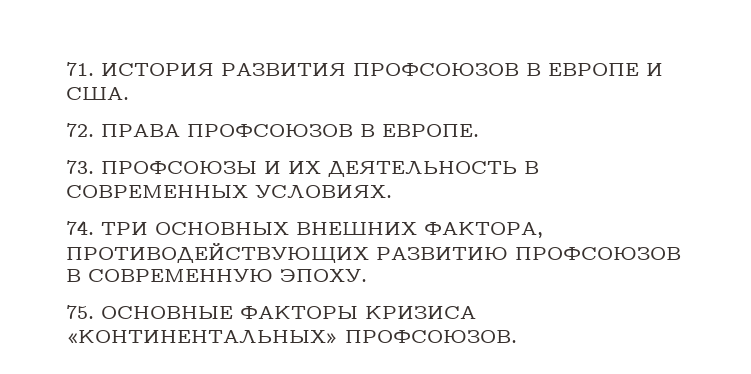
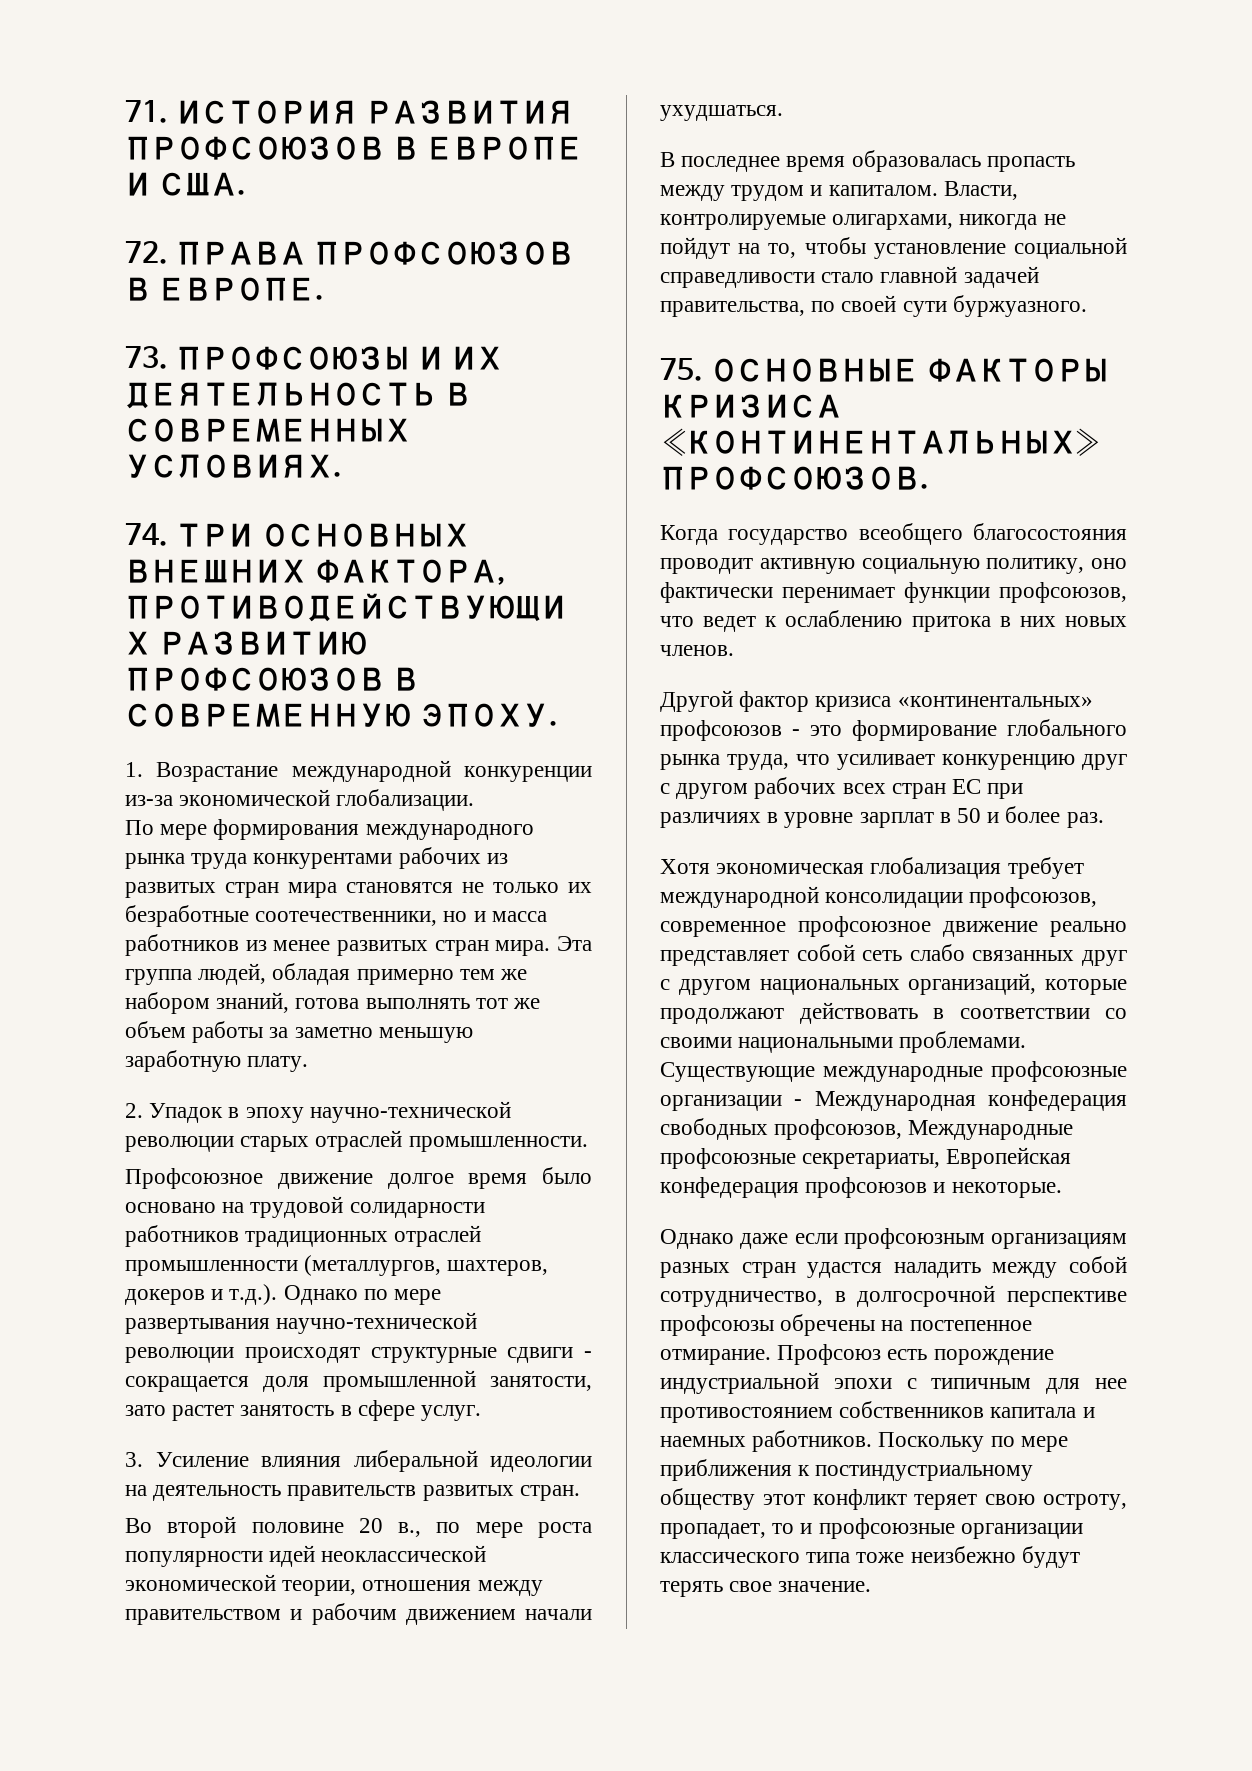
+ 1. Возрастание международной конкуренции из-за экономической глобализации.
+ По мере формирования международного рынка труда конкурентами рабочих из развитых стран мира становятся не только их безработные соотечественники, но и масса работников из менее развитых стран мира. Эта группа людей, обладая примерно тем же набором знаний, готова выполнять тот же объем работы за заметно меньшую заработную плату.
+ 2. Упадок в эпоху научно-технической революции старых отраслей промышленности.
+ Профсоюзное движение долгое время было основано на трудовой солидарности работников традиционных отраслей промышленности (металлургов, шахтеров, докеров и т.д.). Однако по мере развертывания научно-технической революции происходят структурные сдвиги - сокращается доля промышленной занятости, зато растет занятость в сфере услуг.
+ 3. Усиление влияния либеральной идеологии на деятельность правительств развитых стран.
+ Во второй половине 20 в., по мере роста популярности идей неоклассической экономической теории, отношения между правительством и рабочим движением начали ухудшаться.
+ В последнее время образовалась пропасть между трудом и капиталом. Власти, контролируемые олигархами, никогда не пойдут на то, чтобы установление социальной справедливости стало главной задачей правительства, по своей сути буржуазного.
+ Когда государство всеобщего благосостояния проводит активную социальную политику, оно фактически перенимает функции профсоюзов, что ведет к ослаблению притока в них новых членов.
+ Другой фактор кризиса «континентальных» профсоюзов - это формирование глобального рынка труда, что усиливает конкуренцию друг с другом рабочих всех стран ЕС при различиях в уровне зарплат в 50 и более раз.
+ Хотя экономическая глобализация требует международной консолидации профсоюзов, современное профсоюзное движение реально представляет собой сеть слабо связанных друг с другом национальных организаций, которые продолжают действовать в соответствии со своими национальными проблемами. Существующие международные профсоюзные организации - Международная конфедерация свободных профсоюзов, Международные профсоюзные секретариаты, Европейская конфедерация профсоюзов и некоторые.
+ Однако даже если профсоюзным организациям разных стран удастся наладить между собой сотрудничество, в долгосрочной перспективе профсоюзы обречены на постепенное отмирание. Профсоюз есть порождение индустриальной эпохи с типичным для нее противостоянием собственников капитала и наемных работников. Поскольку по мере приближения к постиндустриальному обществу этот конфликт теряет свою остроту, пропадает, то и профсоюзные организации классического типа тоже неизбежно будут терять свое значение.

